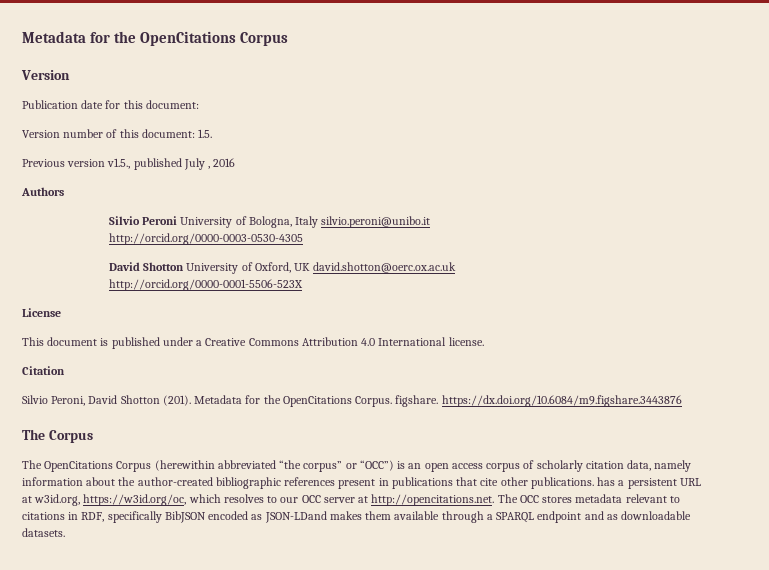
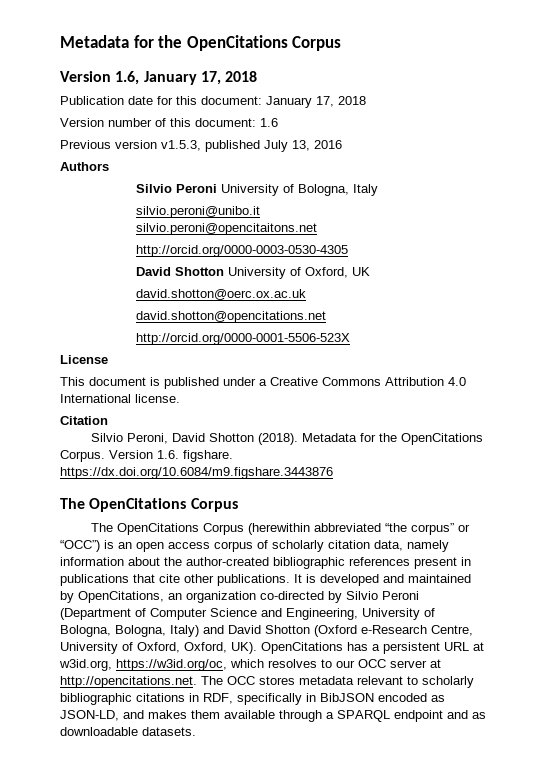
  Metadata for the OpenCitations Corpus
- Version
+ Version 1.6, January 17, 2018
- Publication date for this document:
+ Publication date for this document: January 17, 2018
- Version number of this document: 1.5.
+ Version number of this document: 1.6
- Previous version v1.5., published July , 2016
+ Previous version v1.5.3, published July 13, 2016
- Silvio Peroni University of Bologna, Italy silvio.peroni@unibo.it
+ Silvio Peroni University of Bologna, Italy
+ silvio.peroni@unibo.it
+ silvio.peroni@opencitaitons.net
- David Shotton University of Oxford, UK david.shotton@oerc.ox.ac.uk
+ David Shotton University of Oxford, UK
+ david.shotton@oerc.ox.ac.uk
+ david.shotton@opencitations.net
- Silvio Peroni, David Shotton (201).
+ Silvio Peroni, David Shotton (2018).
- Metadata for the OpenCitations Corpus. figshare. https://dx.doi.org/10.6084/m9.figshare.3443876
- The Corpus
+ Metadata for the OpenCitations Corpus. Version 1.6. figshare. https://dx.doi.org/10.6084/m9.figshare.3443876
+ The OpenCitations Corpus
- The OpenCitations Corpus (herewithin abbreviated “the corpus” or “OCC”) is an open access corpus of scholarly citation data, namely information about the author-created bibliographic references present in publications that cite other publications. has a persistent URL at w3id.org, https://w3id.org/oc, which resolves to our OCC server at http://opencitations.net. The OCC stores metadata relevant to citations in RDF, specifically BibJSON encoded as JSON-LDand makes them available through a SPARQL endpoint and as downloadable datasets.
+ The OpenCitations Corpus (herewithin abbreviated “the corpus” or “OCC”) is an open access corpus of scholarly citation data, namely information about the author-created bibliographic references present in publications that cite other publications. It is developed and maintained by OpenCitations, an organization co-directed by Silvio Peroni (Department of Computer Science and Engineering, University of Bologna, Bologna, Italy) and David Shotton (Oxford e-Research Centre, University of Oxford, Oxford, UK). OpenCitations has a persistent URL at w3id.org, https://w3id.org/oc, which resolves to our OCC server at http://opencitations.net. The OCC stores metadata relevant to scholarly bibliographic citations in RDF, specifically in BibJSON encoded as JSON-LD, and makes them available through a SPARQL endpoint and as downloadable datasets.

